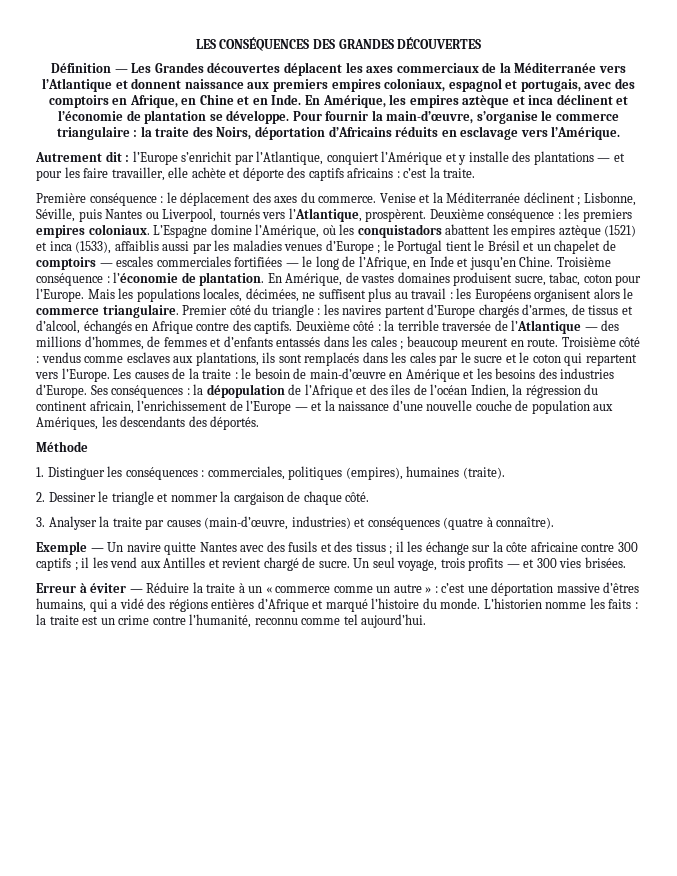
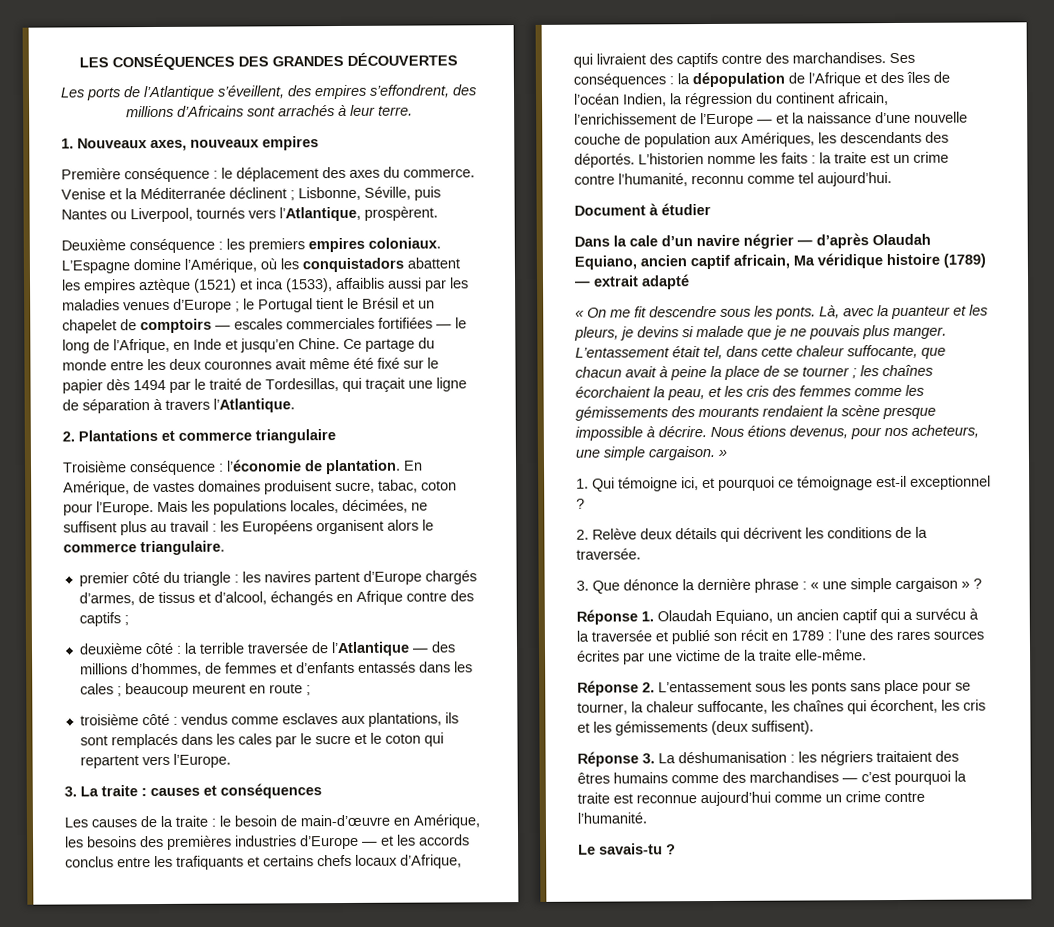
- Définition — Les Grandes découvertes déplacent les axes commerciaux de la Méditerranée vers l’Atlantique et donnent naissance aux premiers empires coloniaux, espagnol et portugais, avec des comptoirs en Afrique, en Chine et en Inde. En Amérique, les empires aztèque et inca déclinent et l’économie de plantation se développe. Pour fournir la main-d’œuvre, s’organise le commerce triangulaire : la traite des Noirs, déportation d’Africains réduits en esclavage vers l’Amérique.
- Autrement dit : l’Europe s’enrichit par l’Atlantique, conquiert l’Amérique et y installe des plantations — et pour les faire travailler, elle achète et déporte des captifs africains : c’est la traite.
+ Les ports de l’Atlantique s’éveillent, des empires s’effondrent, des millions d’Africains sont arrachés à leur terre.
+ 1. Nouveaux axes, nouveaux empires
- Venise et la Méditerranée déclinent ; Lisbonne, Séville, puis Nantes ou Liverpool, tournés vers l’Atlantique, prospèrent. Deuxième conséquence : les premiers empires coloniaux.
+ Venise et la Méditerranée déclinent ; Lisbonne, Séville, puis Nantes ou Liverpool, tournés vers l’Atlantique, prospèrent.
+ Deuxième conséquence : les premiers empires coloniaux.
- L’Espagne domine l’Amérique, où les conquistadors abattent les empires aztèque (1521) et inca (1533), affaiblis aussi par les maladies venues d’Europe ; le Portugal tient le Brésil et un chapelet de comptoirs — escales commerciales fortifiées — le long de l’Afrique, en Inde et jusqu’en Chine. Troisième conséquence : l’économie de plantation.
+ L’Espagne domine l’Amérique, où les conquistadors abattent les empires aztèque (1521) et inca (1533), affaiblis aussi par les maladies venues d’Europe ; le Portugal tient le Brésil et un chapelet de comptoirs — escales commerciales fortifiées — le long de l’Afrique, en Inde et jusqu’en Chine. Ce partage du monde entre les deux couronnes avait même été fixé sur le papier dès 1494 par le traité de Tordesillas, qui traçait une ligne de séparation à travers l’Atlantique.
+ 2. Plantations et commerce triangulaire
+ Troisième conséquence : l’économie de plantation.
- les Européens organisent alors le commerce triangulaire. Premier côté du triangle :
+ les Européens organisent alors le commerce triangulaire.
+ premier côté du triangle :
- les navires partent d’Europe chargés d’armes, de tissus et d’alcool, échangés en Afrique contre des captifs. Deuxième côté :
+ les navires partent d’Europe chargés d’armes, de tissus et d’alcool, échangés en Afrique contre des captifs ;
+ deuxième côté :
- beaucoup meurent en route. Troisième côté :
+ beaucoup meurent en route ;
+ troisième côté :
- vendus comme esclaves aux plantations, ils sont remplacés dans les cales par le sucre et le coton qui repartent vers l’Europe. Les causes de la traite :
+ vendus comme esclaves aux plantations, ils sont remplacés dans les cales par le sucre et le coton qui repartent vers l’Europe.
+ 3. La traite : causes et conséquences
+ Les causes de la traite :
- le besoin de main-d’œuvre en Amérique et les besoins des industries d’Europe.
+ le besoin de main-d’œuvre en Amérique, les besoins des premières industries d’Europe — et les accords conclus entre les trafiquants et certains chefs locaux d’Afrique, qui livraient des captifs contre des marchandises.
- Ses conséquences : la dépopulation de l’Afrique et des îles de l’océan Indien, la régression du continent africain, l’enrichissement de l’Europe — et la naissance d’une nouvelle couche de population aux Amériques, les descendants des déportés.
- Méthode
- 1. Distinguer les conséquences : commerciales, politiques (empires), humaines (traite).
- 2. Dessiner le triangle et nommer la cargaison de chaque côté.
- 3. Analyser la traite par causes (main-d’œuvre, industries) et conséquences (quatre à connaître).
- Exemple — Un navire quitte Nantes avec des fusils et des tissus ; il les échange sur la côte africaine contre 300 captifs ; il les vend aux Antilles et revient chargé de sucre. Un seul voyage, trois profits — et 300 vies brisées.
- Erreur à éviter — Réduire la traite à un « commerce comme un autre » : c’est une déportation massive d’êtres humains, qui a vidé des régions entières d’Afrique et marqué l’histoire du monde. L’historien nomme les faits : la traite est un crime contre l’humanité, reconnu comme tel aujourd’hui.
+ Ses conséquences : la dépopulation de l’Afrique et des îles de l’océan Indien, la régression du continent africain, l’enrichissement de l’Europe — et la naissance d’une nouvelle couche de population aux Amériques, les descendants des déportés. L’historien nomme les faits : la traite est un crime contre l’humanité, reconnu comme tel aujourd’hui.
+ Document à étudier
+ Dans la cale d’un navire négrier — d’après Olaudah Equiano, ancien captif africain, Ma véridique histoire (1789) — extrait adapté
+ « On me fit descendre sous les ponts. Là, avec la puanteur et les pleurs, je devins si malade que je ne pouvais plus manger. L’entassement était tel, dans cette chaleur suffocante, que chacun avait à peine la place de se tourner ; les chaînes écorchaient la peau, et les cris des femmes comme les gémissements des mourants rendaient la scène presque impossible à décrire. Nous étions devenus, pour nos acheteurs, une simple cargaison. »
+ 1. Qui témoigne ici, et pourquoi ce témoignage est-il exceptionnel ?
+ 2. Relève deux détails qui décrivent les conditions de la traversée.
+ 3. Que dénonce la dernière phrase : « une simple cargaison » ?
+ Réponse 1. Olaudah Equiano, un ancien captif qui a survécu à la traversée et publié son récit en 1789 : l’une des rares sources écrites par une victime de la traite elle-même.
+ Réponse 2. L’entassement sous les ponts sans place pour se tourner, la chaleur suffocante, les chaînes qui écorchent, les cris et les gémissements (deux suffisent).
+ Réponse 3. La déshumanisation : les négriers traitaient des êtres humains comme des marchandises — c’est pourquoi la traite est reconnue aujourd’hui comme un crime contre l’humanité.
+ Le savais-tu ?

